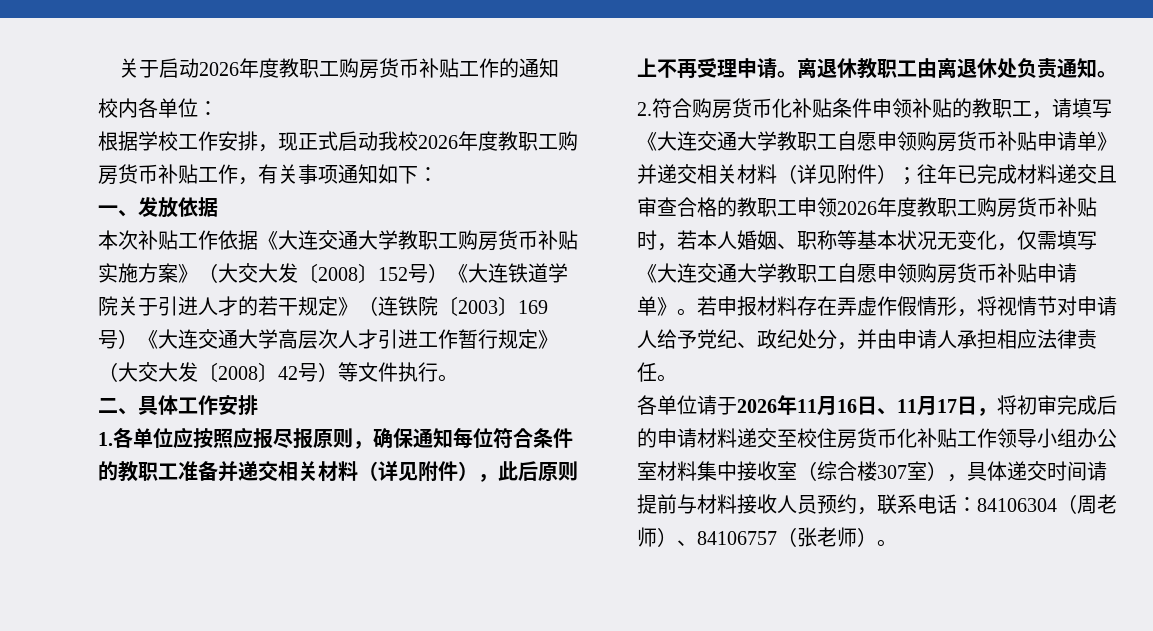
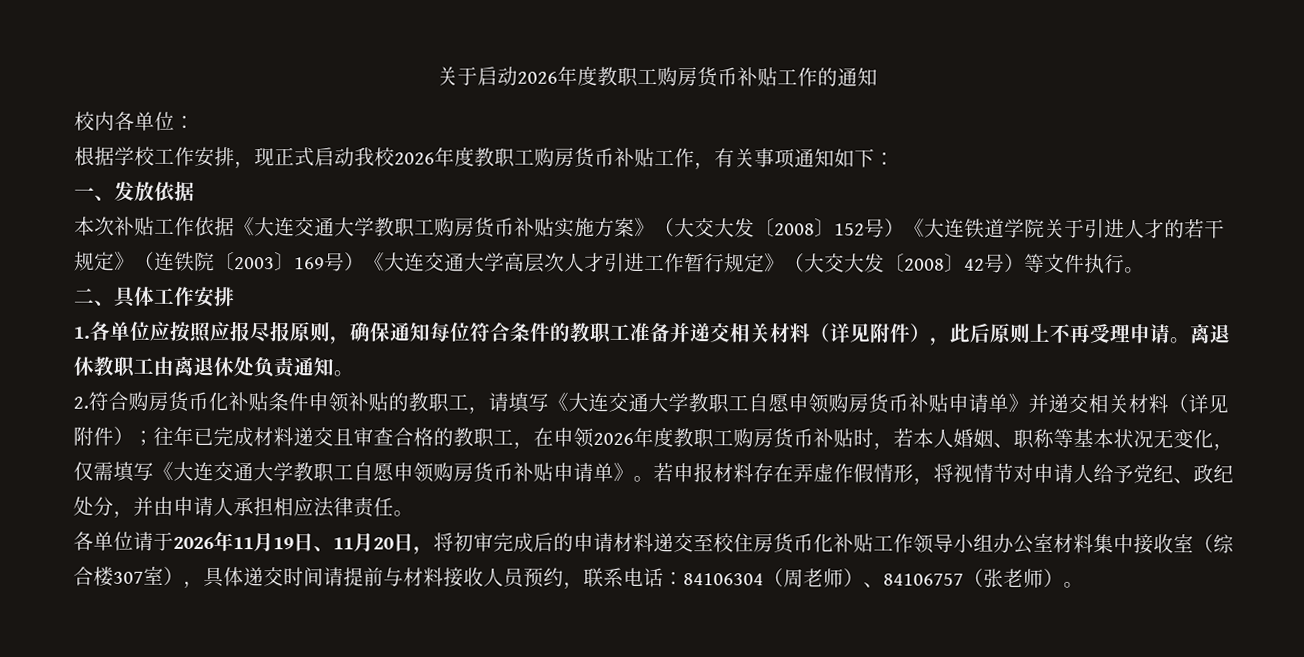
- 往年已完成材料递交且审查合格的教职工申领2026年度教职工购房货币补贴时，若本人婚姻、职称等基本状况无变化，仅需填写《大连交通大学教职工自愿申领购房货币补贴申请单》。
+ 往年已完成材料递交且审查合格的教职工，在申领2026年度教职工购房货币补贴时，若本人婚姻、职称等基本状况无变化，仅需填写《大连交通大学教职工自愿申领购房货币补贴申请单》。
- 各单位请于2026年11月16日、11月17日，将初审完成后的申请材料递交至校住房货币化补贴工作领导小组办公室材料集中接收室（综合楼307室），具体递交时间请提前与材料接收人员预约，联系电话：84106304（周老师）、84106757（张老师）。
+ 各单位请于2026年11月19日、11月20日，将初审完成后的申请材料递交至校住房货币化补贴工作领导小组办公室材料集中接收室（综合楼307室），具体递交时间请提前与材料接收人员预约，联系电话：84106304（周老师）、84106757（张老师）。

